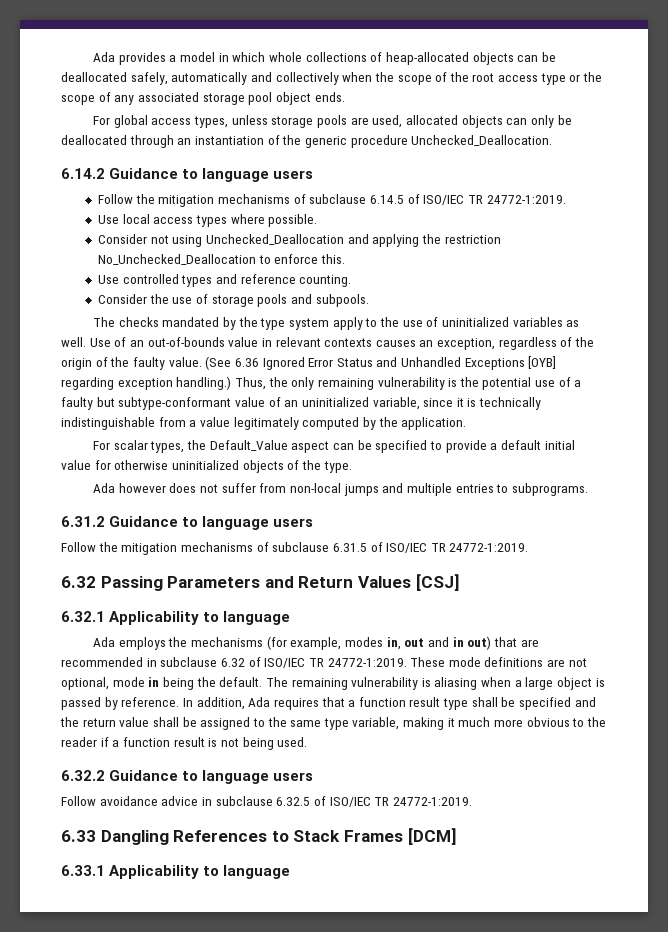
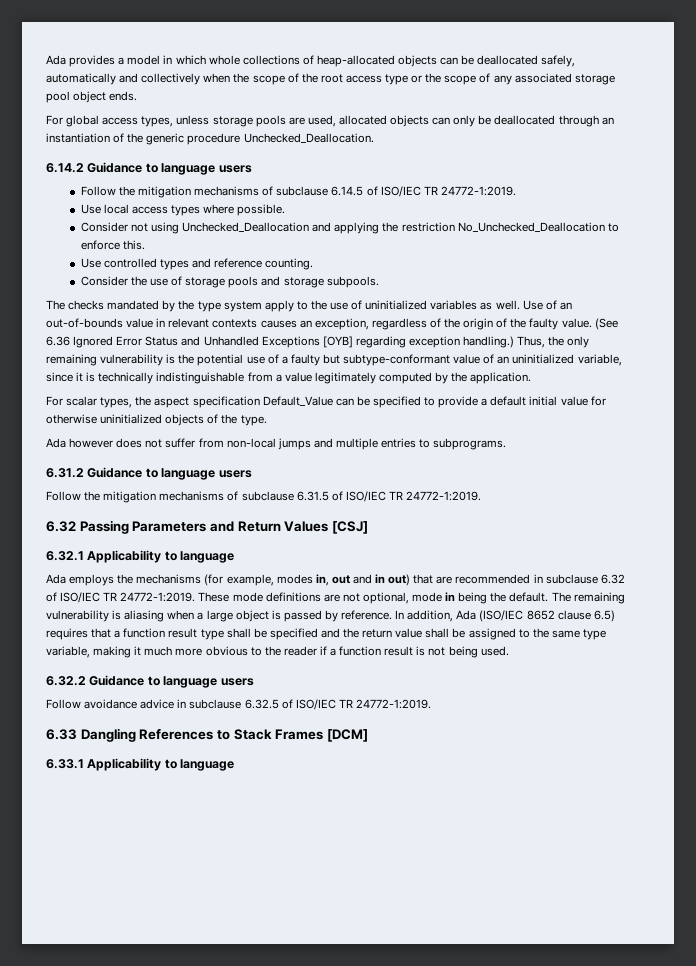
- Consider the use of storage pools and subpools.
+ Consider the use of storage pools and storage subpools.
- For scalar types, the Default_Value aspect can be specified to provide a default initial value for otherwise uninitialized objects of the type.
+ For scalar types, the aspect specification Default_Value can be specified to provide a default initial value for otherwise uninitialized objects of the type.
- In addition, Ada requires that a function result type shall be specified and the return value shall be assigned to the same type variable, making it much more obvious to the reader if a function result is not being used.
+ In addition, Ada (ISO/IEC 8652 clause 6.5) requires that a function result type shall be specified and the return value shall be assigned to the same type variable, making it much more obvious to the reader if a function result is not being used.

